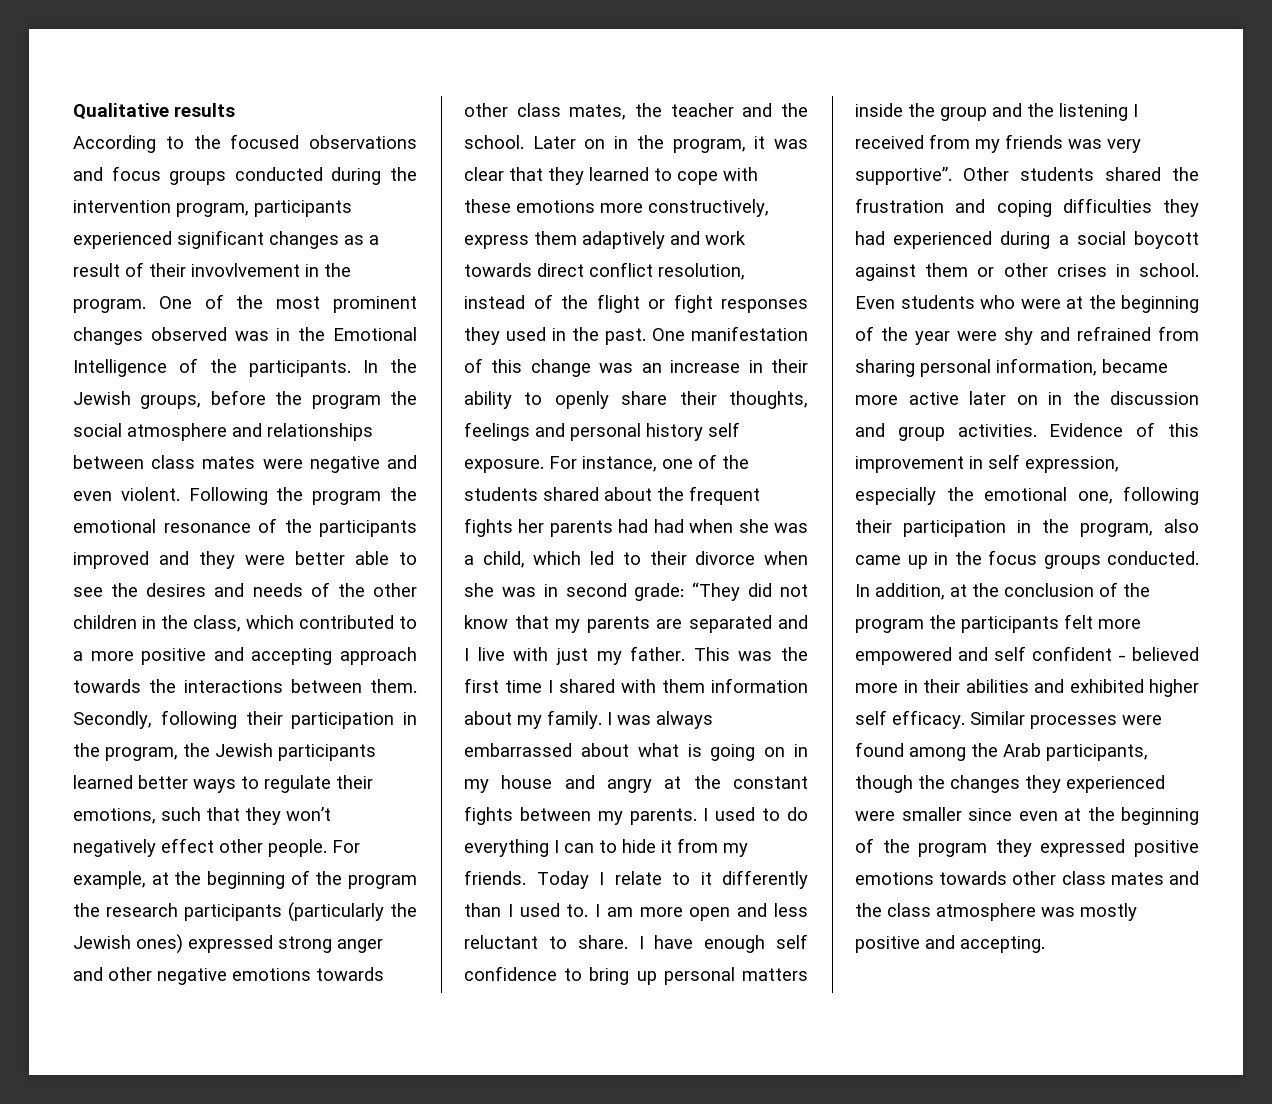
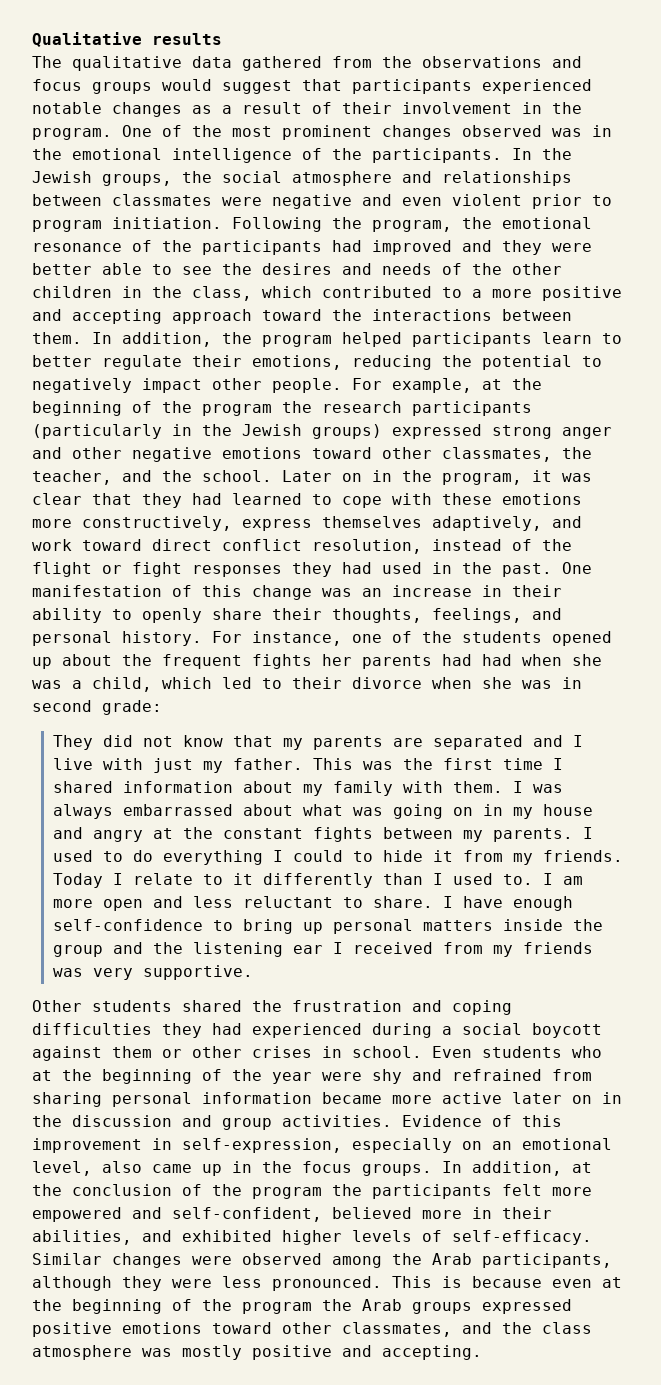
- According to the focused observations and focus groups conducted during the intervention program, participants experienced significant changes as a result of their invovlvement in the program.
+ The qualitative data gathered from the observations and focus groups would suggest that participants experienced notable changes as a result of their involvement in the program.
- One of the most prominent changes observed was in the Emotional Intelligence of the participants.
+ One of the most prominent changes observed was in the emotional intelligence of the participants.
- In the Jewish groups, before the program the social atmosphere and relationships between class mates were negative and even violent.
+ In the Jewish groups, the social atmosphere and relationships between classmates were negative and even violent prior to program initiation.
- Following the program the emotional resonance of the participants improved and they were better able to see the desires and needs of the other children in the class, which contributed to a more positive and accepting approach towards the interactions between them.
+ Following the program, the emotional resonance of the participants had improved and they were better able to see the desires and needs of the other children in the class, which contributed to a more positive and accepting approach toward the interactions between them.
- Secondly, following their participation in the program, the Jewish participants learned better ways to regulate their emotions, such that they won’t negatively effect other people.
+ In addition, the program helped participants learn to better regulate their emotions, reducing the potential to negatively impact other people.
- For example, at the beginning of the program the research participants (particularly the Jewish ones) expressed strong anger and other negative emotions towards other class mates, the teacher and the school.
+ For example, at the beginning of the program the research participants (particularly in the Jewish groups) expressed strong anger and other negative emotions toward other classmates, the teacher, and the school.
- Later on in the program, it was clear that they learned to cope with these emotions more constructively, express them adaptively and work towards direct conflict resolution, instead of the flight or fight responses they used in the past.
+ Later on in the program, it was clear that they had learned to cope with these emotions more constructively, express themselves adaptively, and work toward direct conflict resolution, instead of the flight or fight responses they had used in the past.
- One manifestation of this change was an increase in their ability to openly share their thoughts, feelings and personal history self exposure.
+ One manifestation of this change was an increase in their ability to openly share their thoughts, feelings, and personal history.
- For instance, one of the students shared about the frequent fights her parents had had when she was a child, which led to their divorce when she was in second grade: “They did not know that my parents are separated and I live with just my father.
+ For instance, one of the students opened up about the frequent fights her parents had had when she was a child, which led to their divorce when she was in second grade:
+ They did not know that my parents are separated and I live with just my father.
- This was the first time I shared with them information about my family.
+ This was the first time I shared information about my family with them.
- I was always embarrassed about what is going on in my house and angry at the constant fights between my parents.
+ I was always embarrassed about what was going on in my house and angry at the constant fights between my parents.
- I used to do everything I can to hide it from my friends.
+ I used to do everything I could to hide it from my friends.
- I have enough self confidence to bring up personal matters inside the group and the listening I received from my friends was very supportive”. Other students shared the frustration and coping difficulties they had experienced during a social boycott against them or other crises in school.
+ I have enough self-confidence to bring up personal matters inside the group and the listening ear I received from my friends was very supportive.
+ Other students shared the frustration and coping difficulties they had experienced during a social boycott against them or other crises in school.
- Even students who were at the beginning of the year were shy and refrained from sharing personal information, became more active later on in the discussion and group activities.
+ Even students who at the beginning of the year were shy and refrained from sharing personal information became more active later on in the discussion and group activities.
- Evidence of this improvement in self expression, especially the emotional one, following their participation in the program, also came up in the focus groups conducted.
+ Evidence of this improvement in self-expression, especially on an emotional level, also came up in the focus groups.
- In addition, at the conclusion of the program the participants felt more empowered and self confident - believed more in their abilities and exhibited higher self efficacy. Similar processes were found among the Arab participants, though the changes they experienced were smaller since even at the beginning of the program they expressed positive emotions towards other class mates and the class atmosphere was mostly positive and accepting.
+ In addition, at the conclusion of the program the participants felt more empowered and self-confident, believed more in their abilities, and exhibited higher levels of self-efficacy. Similar changes were observed among the Arab participants, although they were less pronounced. This is because even at the beginning of the program the Arab groups expressed positive emotions toward other classmates, and the class atmosphere was mostly positive and accepting.

